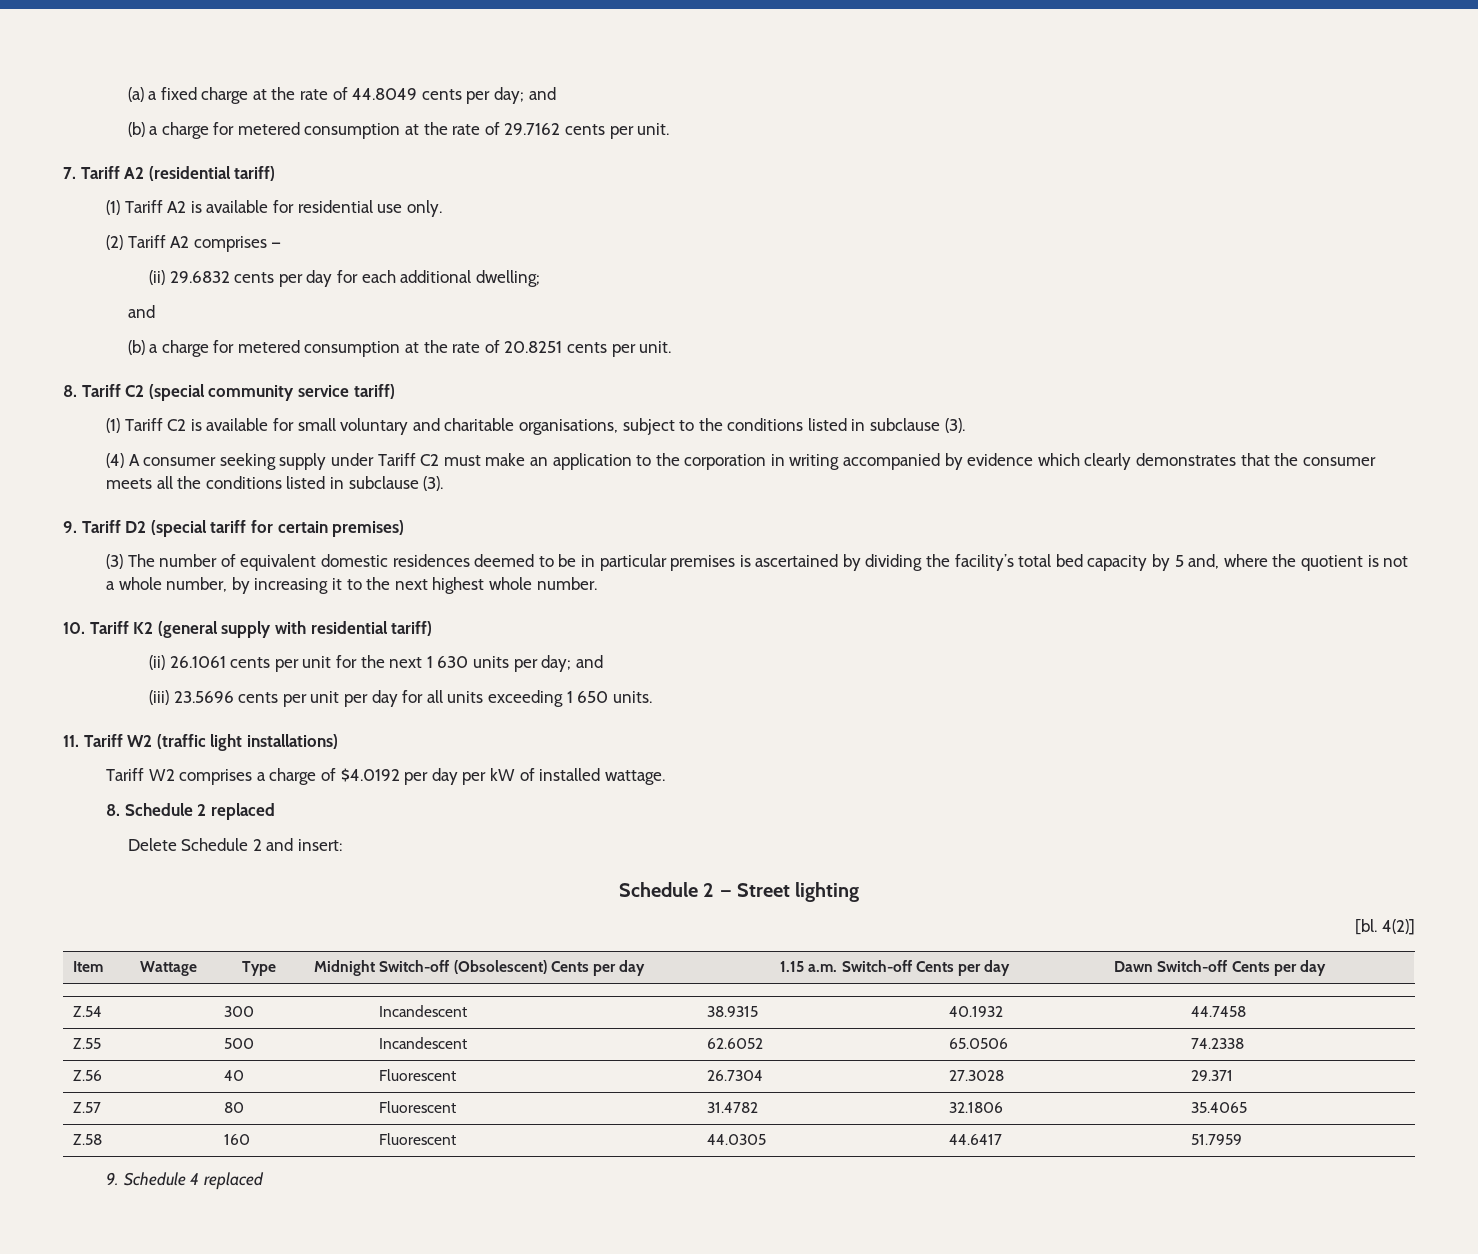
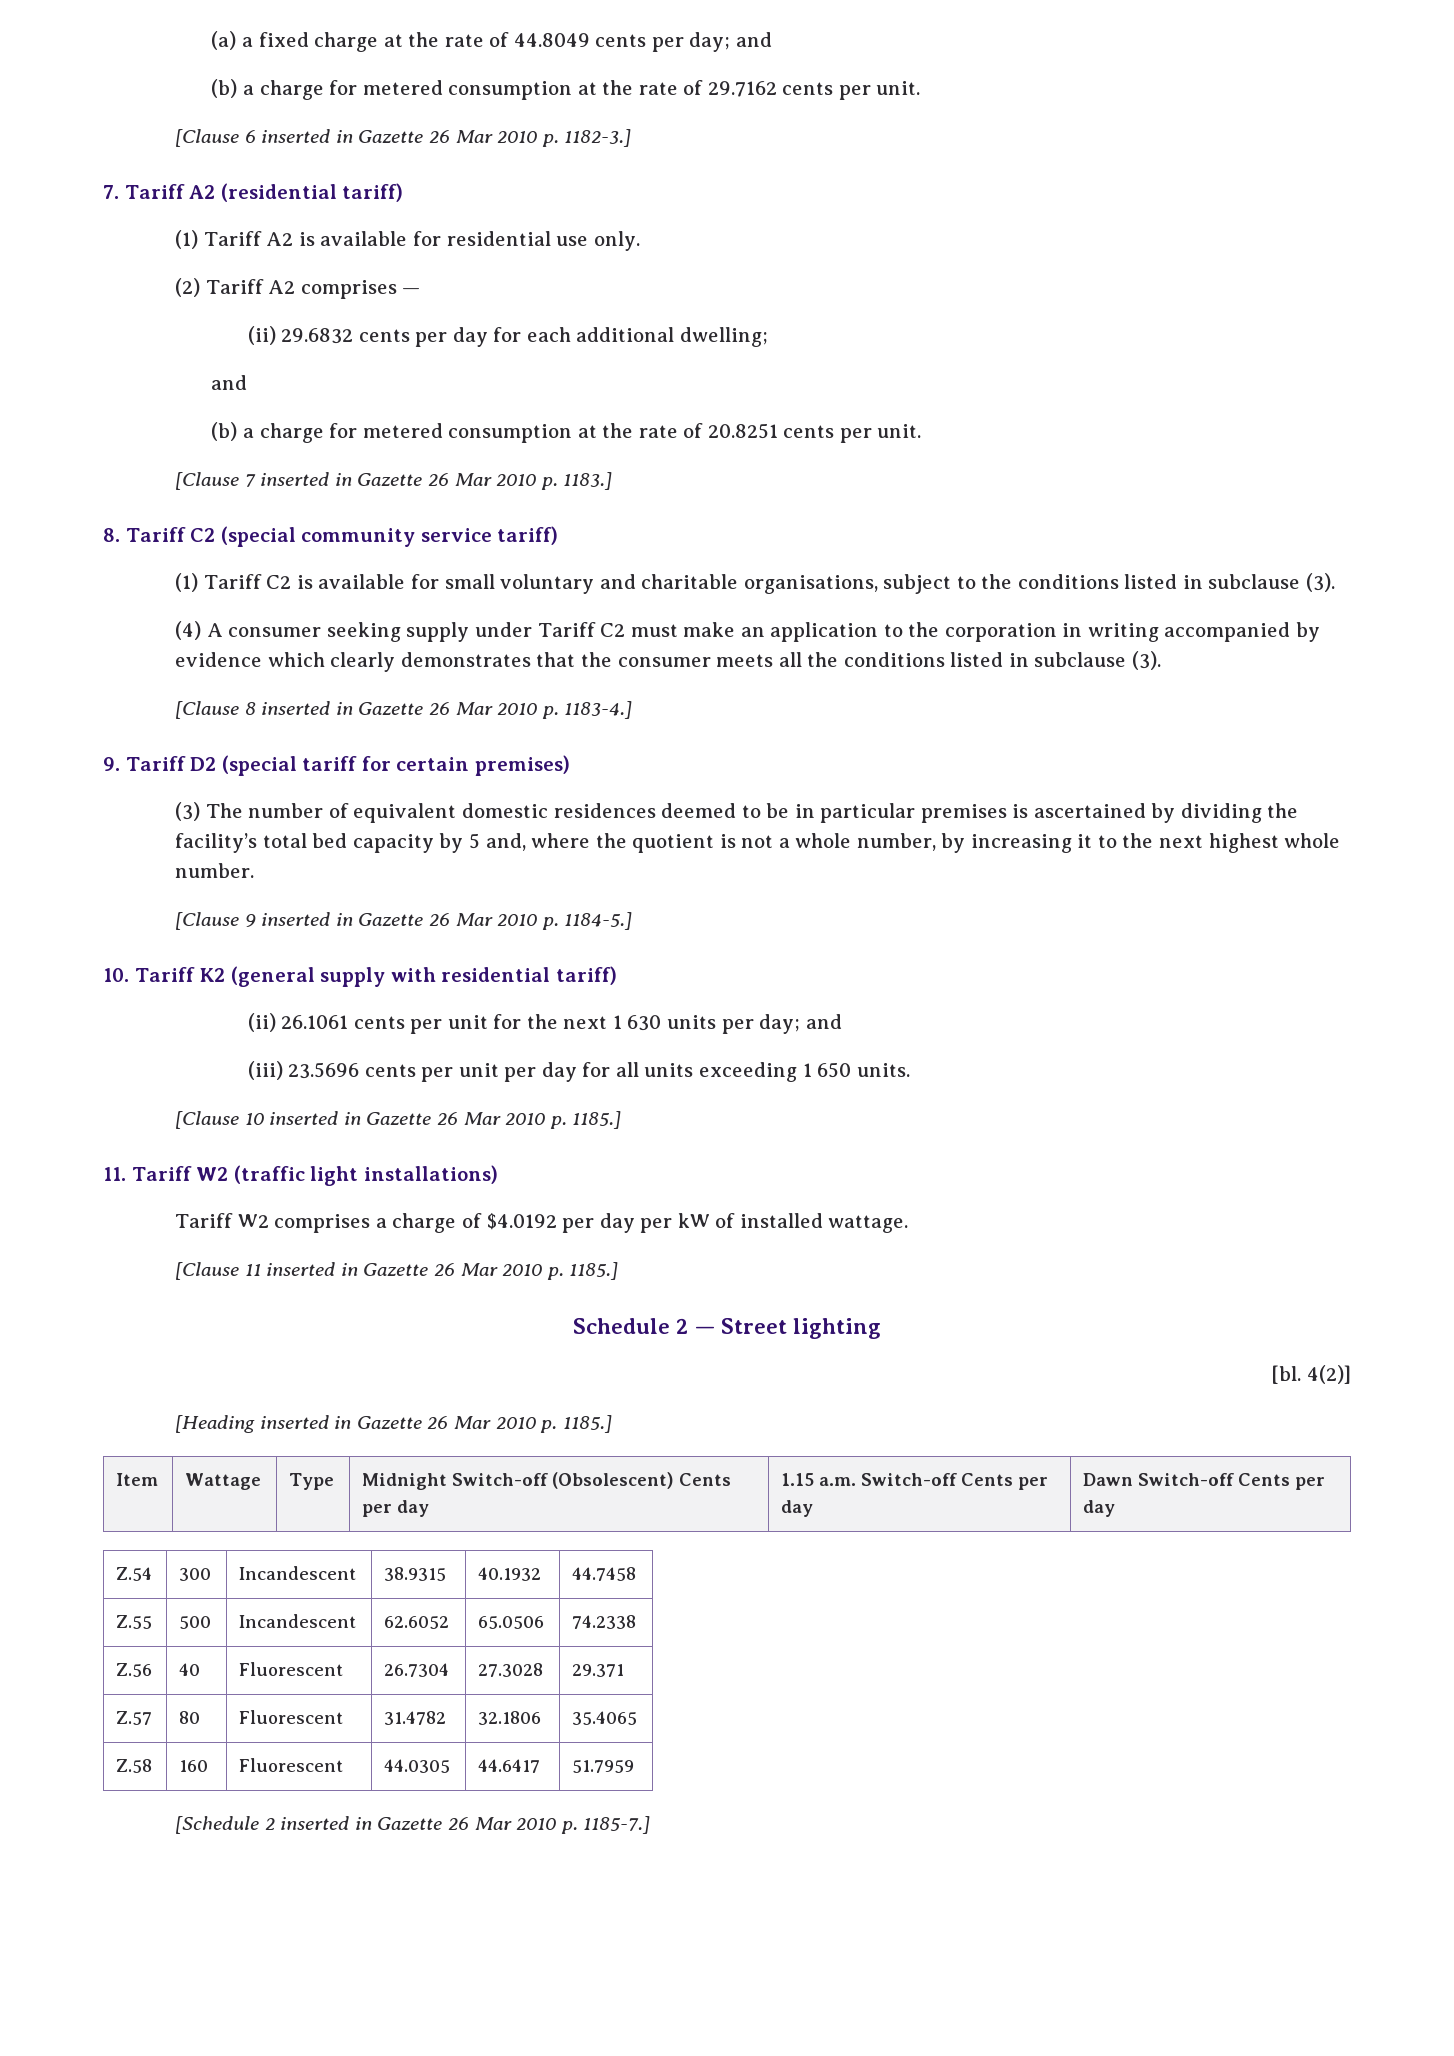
+ [Clause 6 inserted in Gazette 26 Mar 2010 p. 1182-3.]
+ [Clause 7 inserted in Gazette 26 Mar 2010 p. 1183.]
+ [Clause 8 inserted in Gazette 26 Mar 2010 p. 1183-4.]
+ [Clause 9 inserted in Gazette 26 Mar 2010 p. 1184-5.]
+ [Clause 10 inserted in Gazette 26 Mar 2010 p. 1185.]
- 8. Schedule 2 replaced
- Delete Schedule 2 and insert:
+ [Clause 11 inserted in Gazette 26 Mar 2010 p. 1185.]
+ [Heading inserted in Gazette 26 Mar 2010 p. 1185.]
- 9. Schedule 4 replaced
+ [Schedule 2 inserted in Gazette 26 Mar 2010 p. 1185-7.]

